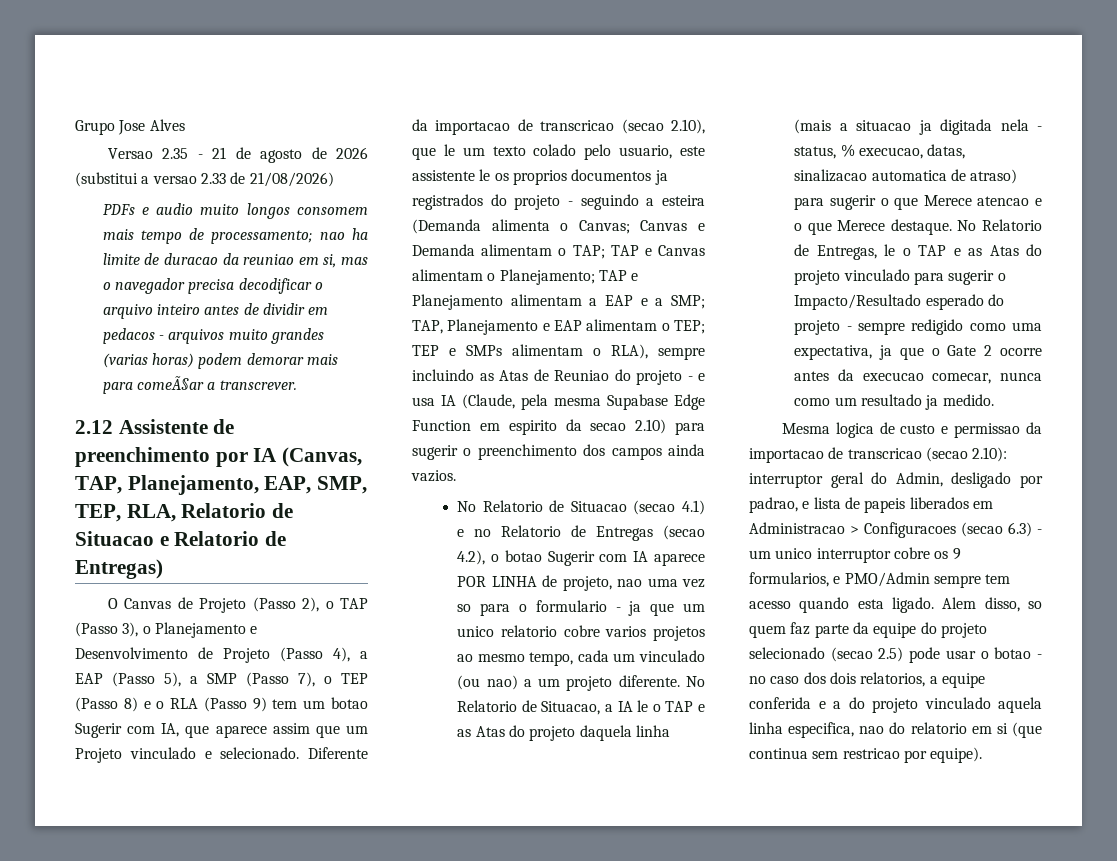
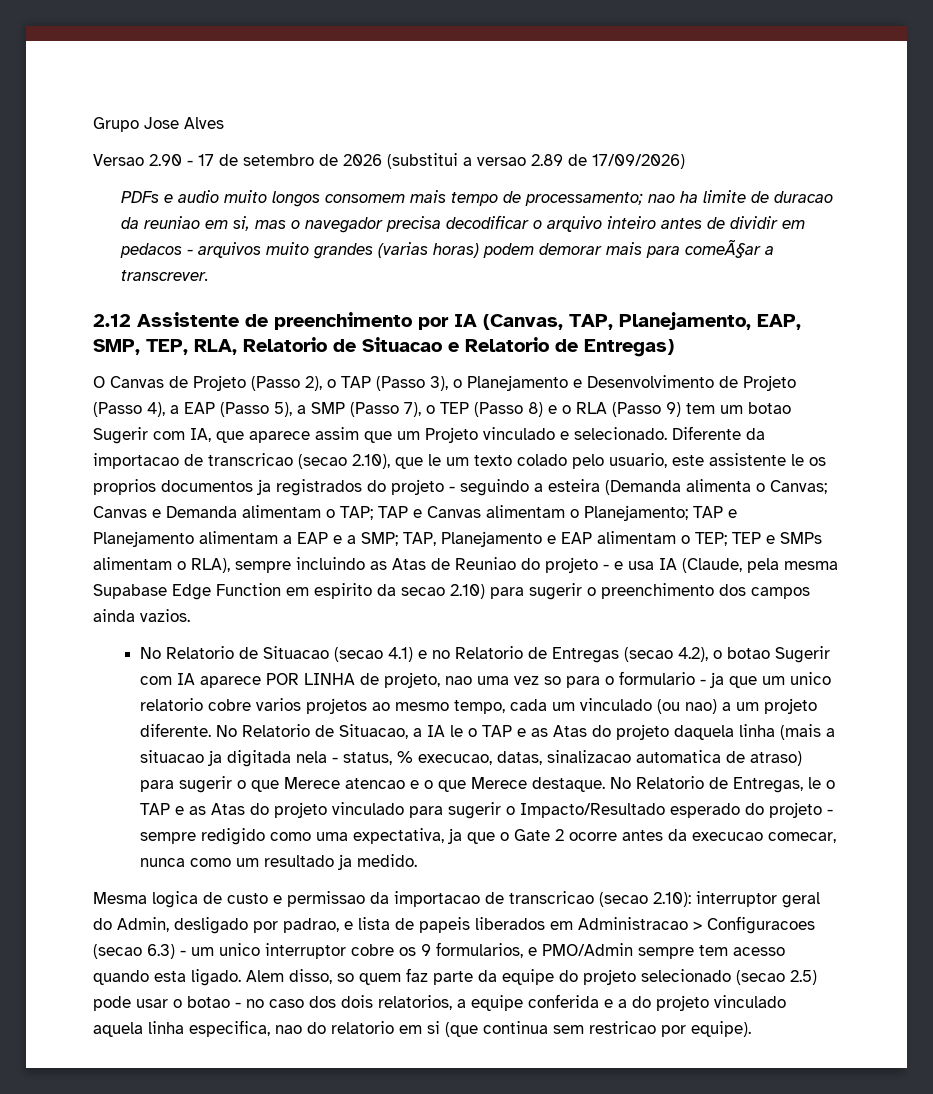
- Versao 2.35 - 21 de agosto de 2026 (substitui a versao 2.33 de 21/08/2026)
+ Versao 2.90 - 17 de setembro de 2026 (substitui a versao 2.89 de 17/09/2026)

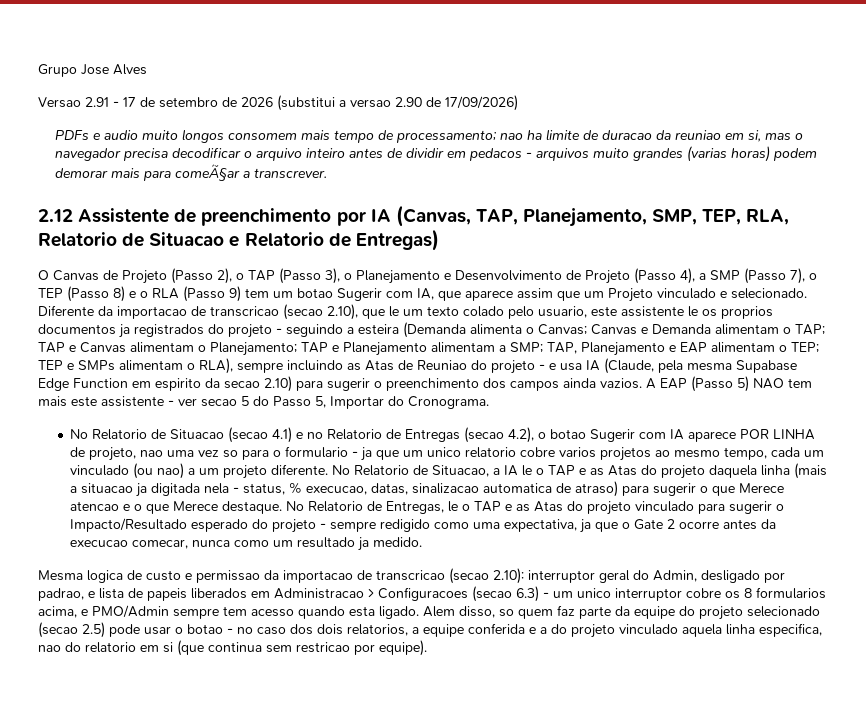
- Versao 2.90 - 17 de setembro de 2026 (substitui a versao 2.89 de 17/09/2026)
+ Versao 2.91 - 17 de setembro de 2026 (substitui a versao 2.90 de 17/09/2026)
- 2.12 Assistente de preenchimento por IA (Canvas, TAP, Planejamento, EAP, SMP, TEP, RLA, Relatorio de Situacao e Relatorio de Entregas)
+ 2.12 Assistente de preenchimento por IA (Canvas, TAP, Planejamento, SMP, TEP, RLA, Relatorio de Situacao e Relatorio de Entregas)
- O Canvas de Projeto (Passo 2), o TAP (Passo 3), o Planejamento e Desenvolvimento de Projeto (Passo 4), a EAP (Passo 5), a SMP (Passo 7), o TEP (Passo 8) e o RLA (Passo 9) tem um botao Sugerir com IA, que aparece assim que um Projeto vinculado e selecionado.
+ O Canvas de Projeto (Passo 2), o TAP (Passo 3), o Planejamento e Desenvolvimento de Projeto (Passo 4), a SMP (Passo 7), o TEP (Passo 8) e o RLA (Passo 9) tem um botao Sugerir com IA, que aparece assim que um Projeto vinculado e selecionado.
- TAP e Planejamento alimentam a EAP e a SMP;
+ TAP e Planejamento alimentam a SMP;
+ A EAP (Passo 5) NAO tem mais este assistente - ver secao 5 do Passo 5, Importar do Cronograma.
- Mesma logica de custo e permissao da importacao de transcricao (secao 2.10): interruptor geral do Admin, desligado por padrao, e lista de papeis liberados em Administracao > Configuracoes (secao 6.3) - um unico interruptor cobre os 9 formularios, e PMO/Admin sempre tem acesso quando esta ligado.
+ Mesma logica de custo e permissao da importacao de transcricao (secao 2.10): interruptor geral do Admin, desligado por padrao, e lista de papeis liberados em Administracao > Configuracoes (secao 6.3) - um unico interruptor cobre os 8 formularios acima, e PMO/Admin sempre tem acesso quando esta ligado.

